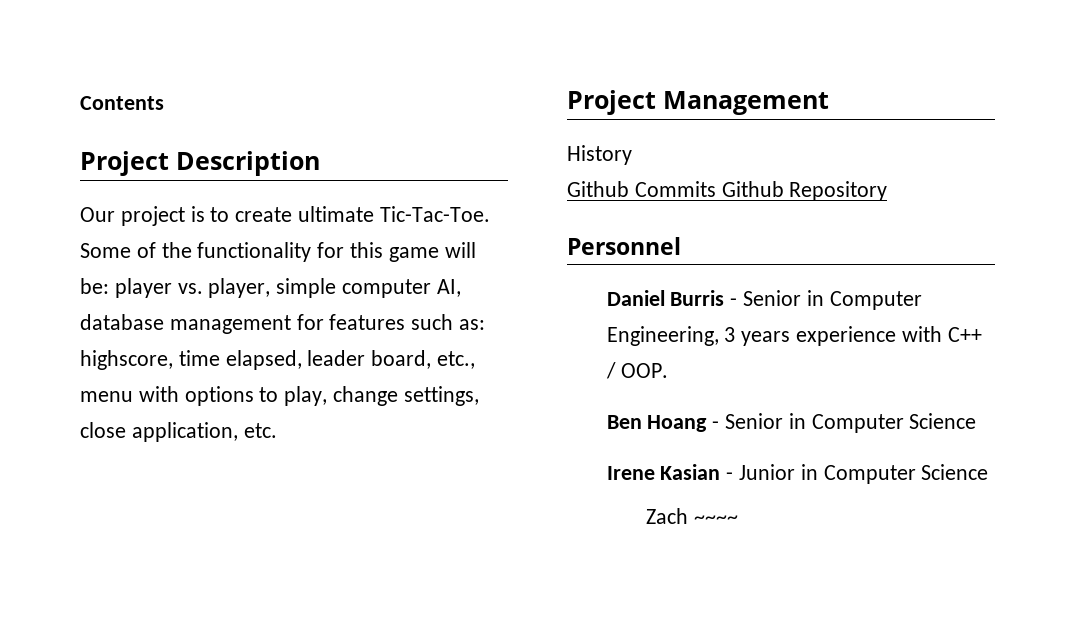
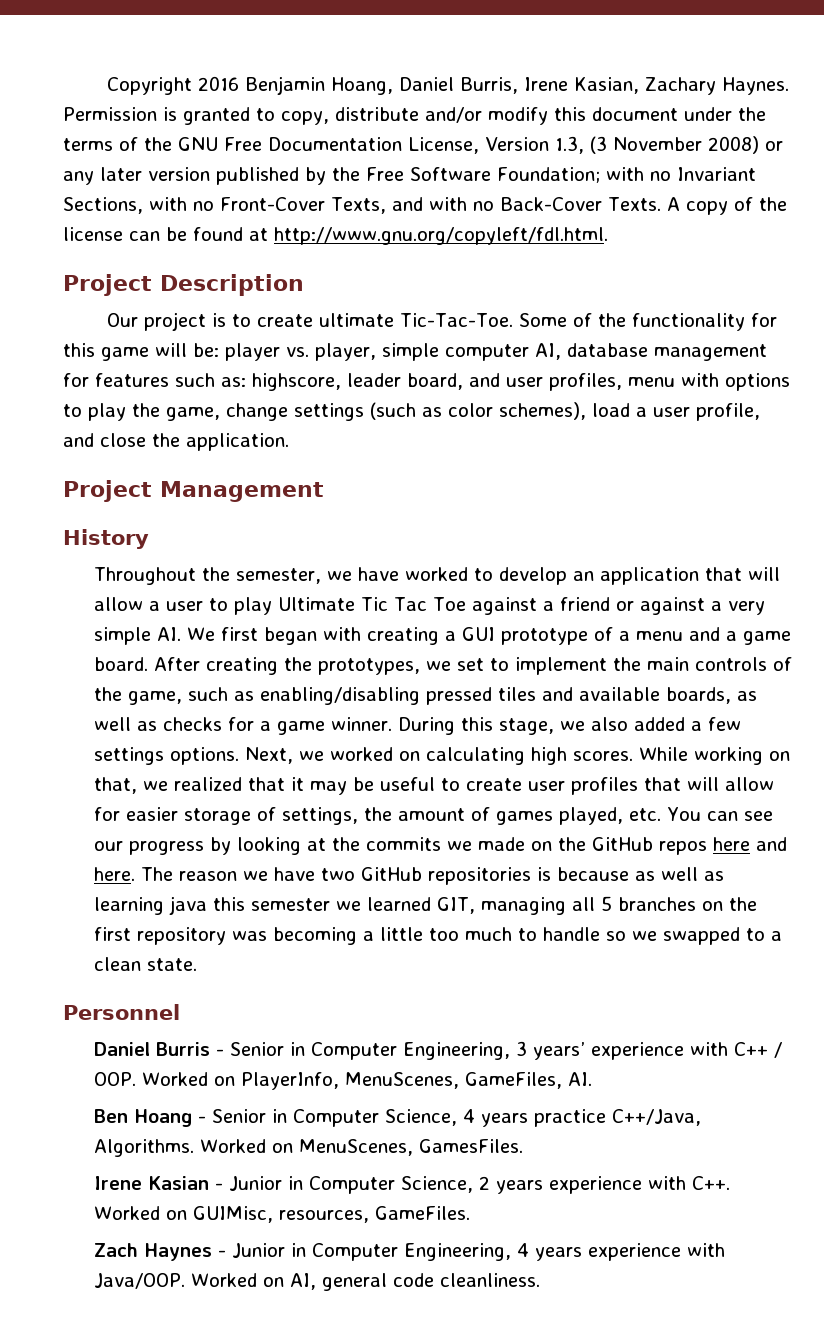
- Contents
+ Copyright 2016 Benjamin Hoang, Daniel Burris, Irene Kasian, Zachary Haynes. Permission is granted to copy, distribute and/or modify this document under the terms of the GNU Free Documentation License, Version 1.3, (3 November 2008) or any later version published by the Free Software Foundation; with no Invariant Sections, with no Front-Cover Texts, and with no Back-Cover Texts. A copy of the license can be found at http://www.gnu.org/copyleft/fdl.html.
- Some of the functionality for this game will be: player vs. player, simple computer AI, database management for features such as: highscore, time elapsed, leader board, etc., menu with options to play, change settings, close application, etc.
+ Some of the functionality for this game will be: player vs. player, simple computer AI, database management for features such as: highscore, leader board, and user profiles, menu with options to play the game, change settings (such as color schemes), load a user profile, and close the application.
  Project Management
  History
- Github Commits Github Repository
+ Throughout the semester, we have worked to develop an application that will allow a user to play Ultimate Tic Tac Toe against a friend or against a very simple AI. We first began with creating a GUI prototype of a menu and a game board. After creating the prototypes, we set to implement the main controls of the game, such as enabling/disabling pressed tiles and available boards, as well as checks for a game winner. During this stage, we also added a few settings options. Next, we worked on calculating high scores. While working on that, we realized that it may be useful to create user profiles that will allow for easier storage of settings, the amount of games played, etc. You can see our progress by looking at the commits we made on the GitHub repos here and here. The reason we have two GitHub repositories is because as well as learning java this semester we learned GIT, managing all 5 branches on the first repository was becoming a little too much to handle so we swapped to a clean state.
- Daniel Burris - Senior in Computer Engineering, 3 years experience with C++ / OOP.
+ Daniel Burris - Senior in Computer Engineering, 3 years’ experience with C++ / OOP. Worked on PlayerInfo, MenuScenes, GameFiles, AI.
- Ben Hoang - Senior in Computer Science
+ Ben Hoang - Senior in Computer Science, 4 years practice C++/Java, Algorithms. Worked on MenuScenes, GamesFiles.
- Irene Kasian - Junior in Computer Science
- Zach ~~~~
+ Irene Kasian - Junior in Computer Science, 2 years experience with C++. Worked on GUIMisc, resources, GameFiles.
+ Zach Haynes - Junior in Computer Engineering, 4 years experience with Java/OOP. Worked on AI, general code cleanliness.

